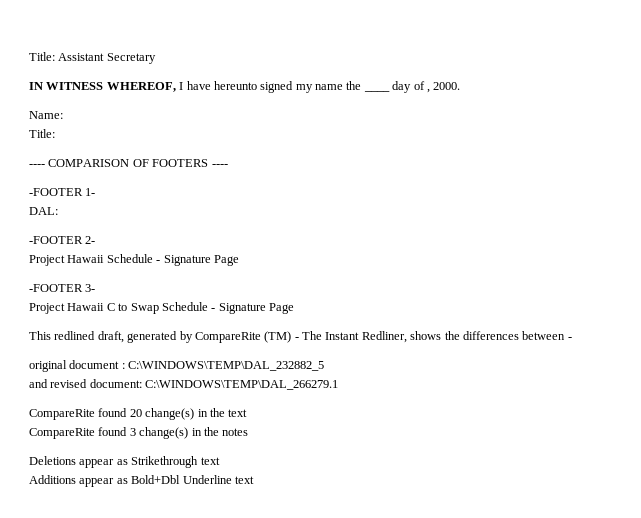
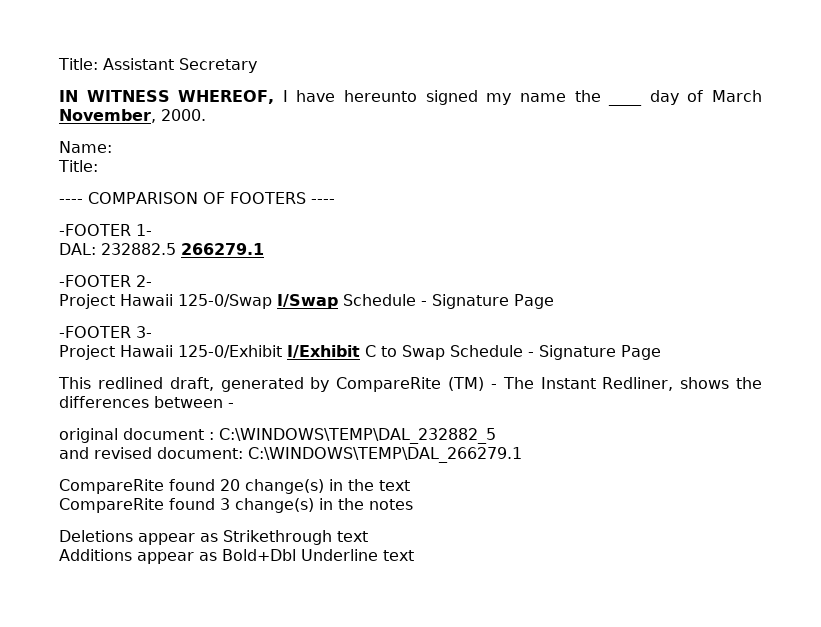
- IN WITNESS WHEREOF, I have hereunto signed my name the ____ day of , 2000.
+ IN WITNESS WHEREOF, I have hereunto signed my name the ____ day of March November, 2000.
- DAL:
+ DAL: 232882.5 266279.1
- Project Hawaii Schedule - Signature Page
+ Project Hawaii 125-0/Swap I/Swap Schedule - Signature Page
- Project Hawaii C to Swap Schedule - Signature Page
+ Project Hawaii 125-0/Exhibit I/Exhibit C to Swap Schedule - Signature Page

